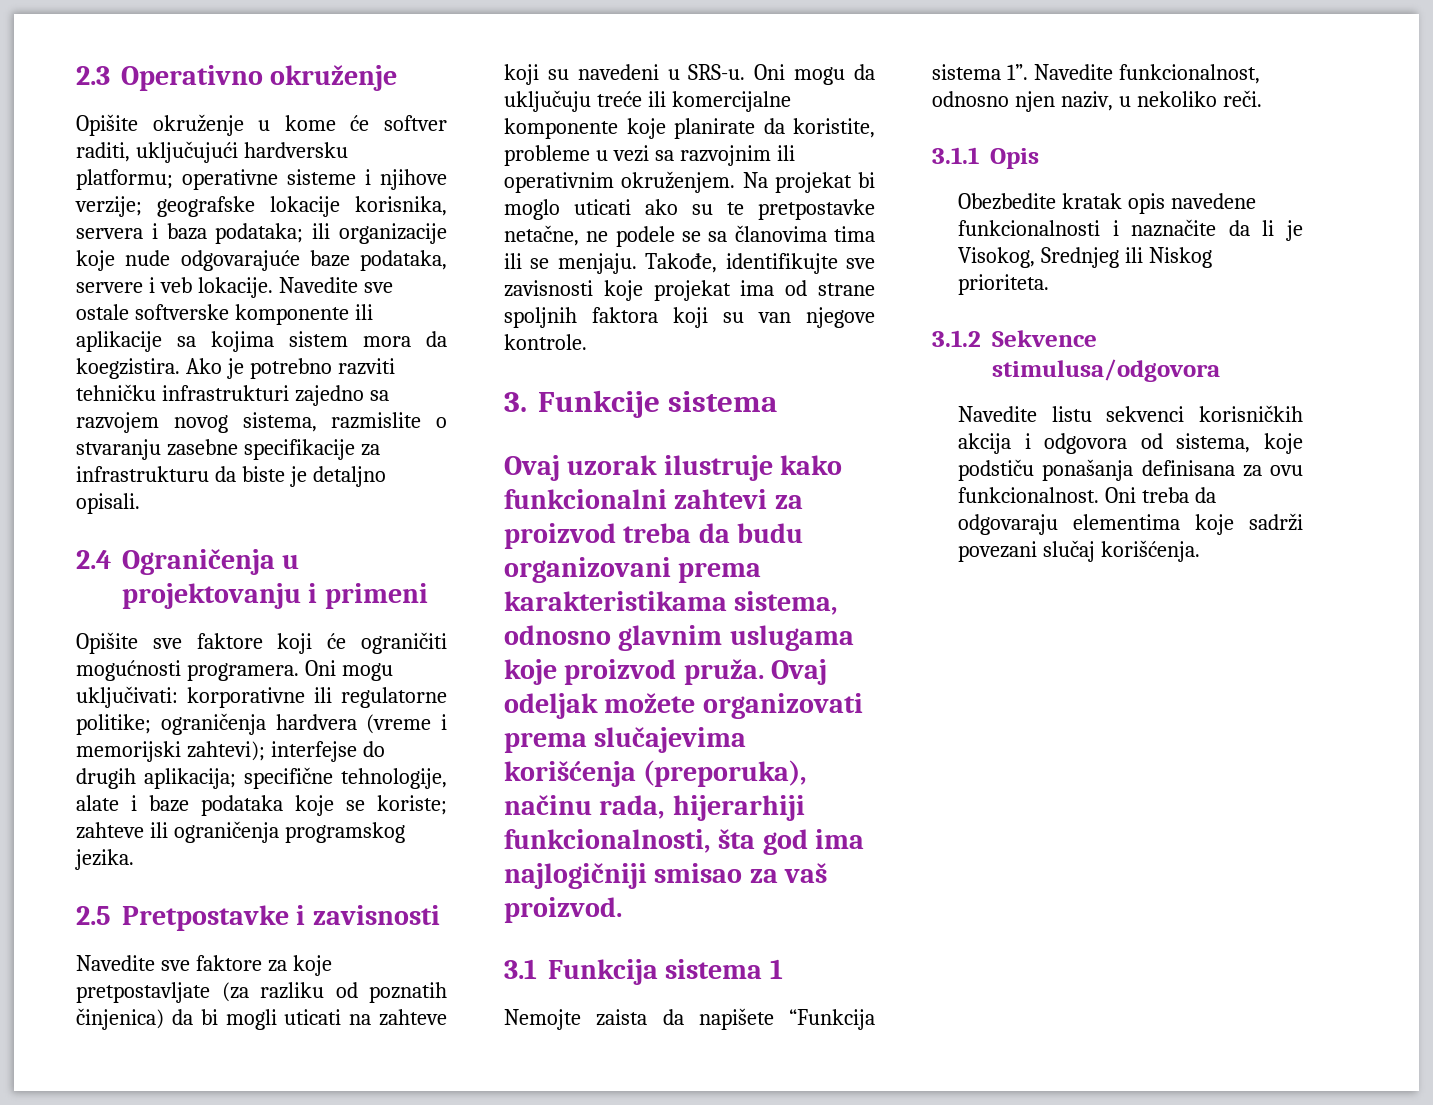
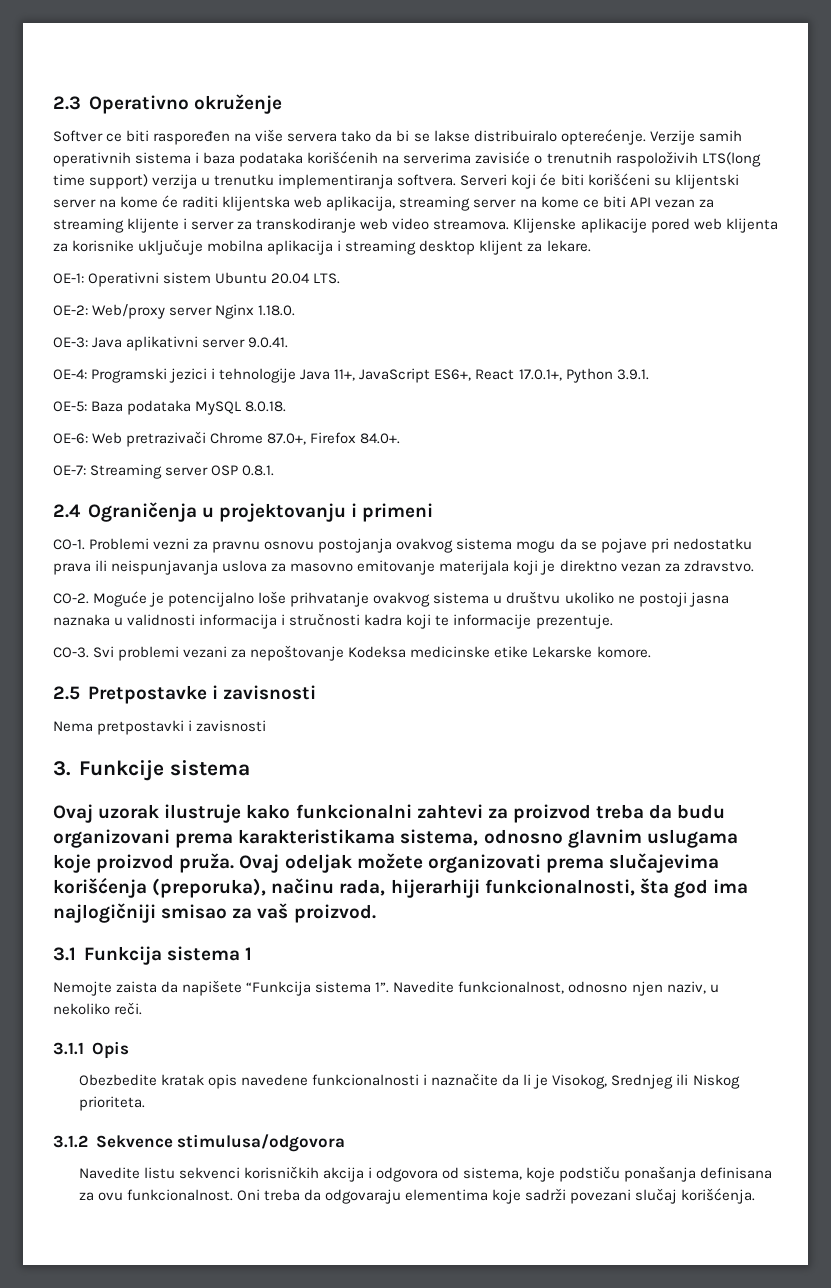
- Opišite okruženje u kome će softver raditi, uključujući hardversku platformu; operativne sisteme i njihove verzije; geografske lokacije korisnika, servera i baza podataka; ili organizacije koje nude odgovarajuće baze podataka, servere i veb lokacije. Navedite sve ostale softverske komponente ili aplikacije sa kojima sistem mora da koegzistira. Ako je potrebno razviti tehničku infrastrukturi zajedno sa razvojem novog sistema, razmislite o stvaranju zasebne specifikacije za infrastrukturu da biste je detaljno opisali.
+ Softver ce biti raspoređen na više servera tako da bi se lakse distribuiralo opterećenje. Verzije samih operativnih sistema i baza podataka korišćenih na serverima zavisiće o trenutnih raspoloživih LTS(long time support) verzija u trenutku implementiranja softvera. Serveri koji će biti korišćeni su klijentski server na kome će raditi klijentska web aplikacija, streaming server na kome ce biti API vezan za streaming klijente i server za transkodiranje web video streamova. Klijenske aplikacije pored web klijenta za korisnike uključuje mobilna aplikacija i streaming desktop klijent za lekare.
+ OE-1: Operativni sistem Ubuntu 20.04 LTS.
+ OE-2: Web/proxy server Nginx 1.18.0.
+ OE-3: Java aplikativni server 9.0.41.
+ OE-4: Programski jezici i tehnologije Java 11+, JavaScript ES6+, React 17.0.1+, Python 3.9.1.
+ OE-5: Baza podataka MySQL 8.0.18.
+ OE-6: Web pretrazivači Chrome 87.0+, Firefox 84.0+.
+ OE-7: Streaming server OSP 0.8.1.
- Opišite sve faktore koji će ograničiti mogućnosti programera. Oni mogu uključivati: korporativne ili regulatorne politike; ograničenja hardvera (vreme i memorijski zahtevi); interfejse do drugih aplikacija; specifične tehnologije, alate i baze podataka koje se koriste; zahteve ili ograničenja programskog jezika.
+ CO-1. Problemi vezni za pravnu osnovu postojanja ovakvog sistema mogu da se pojave pri nedostatku prava ili neispunjavanja uslova za masovno emitovanje materijala koji je direktno vezan za zdravstvo.
+ CO-2. Moguće je potencijalno loše prihvatanje ovakvog sistema u društvu ukoliko ne postoji jasna naznaka u validnosti informacija i stručnosti kadra koji te informacije prezentuje.
+ CO-3. Svi problemi vezani za nepoštovanje Kodeksa medicinske etike Lekarske komore.
  2.5 Pretpostavke i zavisnosti
- Navedite sve faktore za koje pretpostavljate (za razliku od poznatih činjenica) da bi mogli uticati na zahteve koji su navedeni u SRS-u. Oni mogu da uključuju treće ili komercijalne komponente koje planirate da koristite, probleme u vezi sa razvojnim ili operativnim okruženjem. Na projekat bi moglo uticati ako su te pretpostavke netačne, ne podele se sa članovima tima ili se menjaju. Takođe, identifikujte sve zavisnosti koje projekat ima od strane spoljnih faktora koji su van njegove kontrole.
+ Nema pretpostavki i zavisnosti

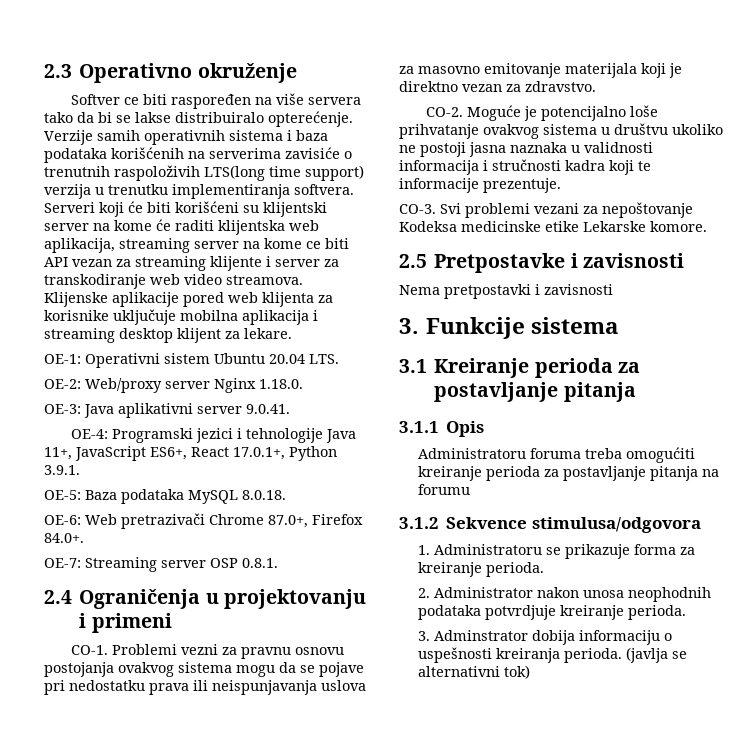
- Ovaj uzorak ilustruje kako funkcionalni zahtevi za proizvod treba da budu organizovani prema karakteristikama sistema, odnosno glavnim uslugama koje proizvod pruža. Ovaj odeljak možete organizovati prema slučajevima korišćenja (preporuka), načinu rada, hijerarhiji funkcionalnosti, šta god ima najlogičniji smisao za vaš proizvod.
- 3.1 Funkcija sistema 1
- Nemojte zaista da napišete “Funkcija sistema 1”. Navedite funkcionalnost, odnosno njen naziv, u nekoliko reči.
+ 3.1 Kreiranje perioda za postavljanje pitanja
  3.1.1 Opis
- Obezbedite kratak opis navedene funkcionalnosti i naznačite da li je Visokog, Srednjeg ili Niskog prioriteta.
+ Administratoru foruma treba omogućiti kreiranje perioda za postavljanje pitanja na forumu
  3.1.2 Sekvence stimulusa/odgovora
- Navedite listu sekvenci korisničkih akcija i odgovora od sistema, koje podstiču ponašanja definisana za ovu funkcionalnost. Oni treba da odgovaraju elementima koje sadrži povezani slučaj korišćenja.
+ 1. Administratoru se prikazuje forma za kreiranje perioda.
+ 2. Administrator nakon unosa neophodnih podataka potvrdjuje kreiranje perioda.
+ 3. Adminstrator dobija informaciju o uspešnosti kreiranja perioda. (javlja se alternativni tok)

